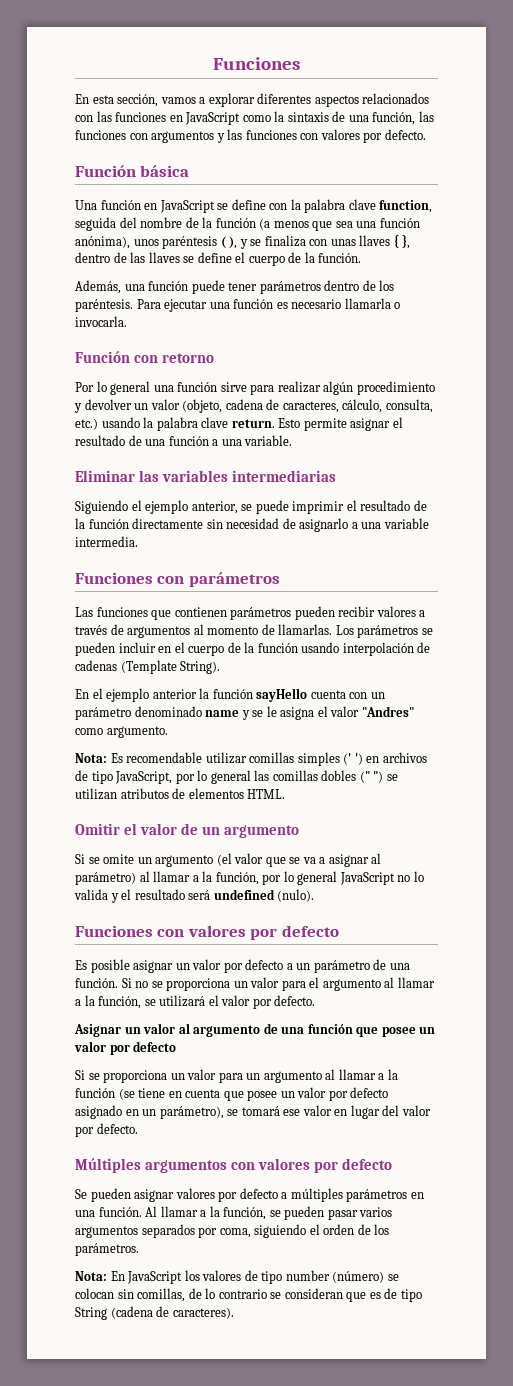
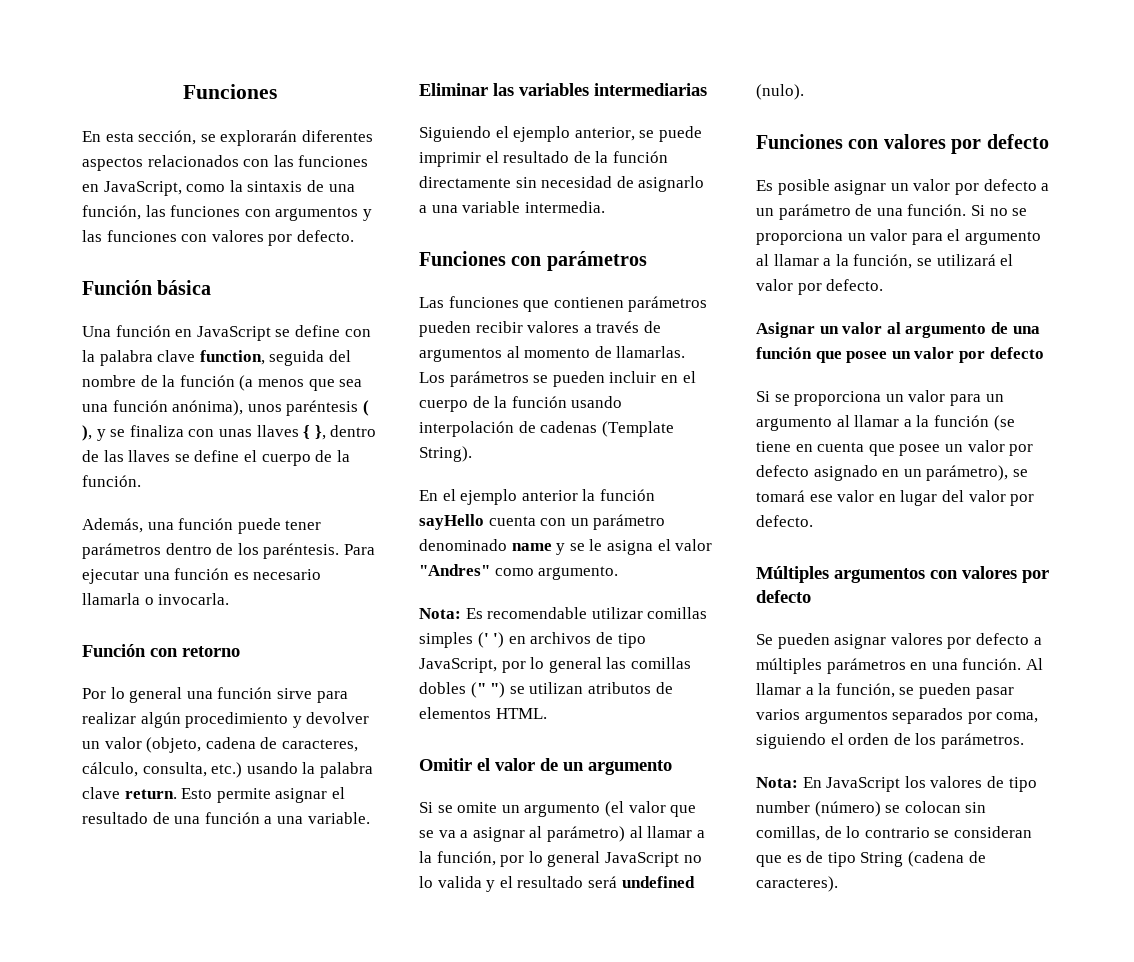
- En esta sección, vamos a explorar diferentes aspectos relacionados con las funciones en JavaScript como la sintaxis de una función, las funciones con argumentos y las funciones con valores por defecto.
+ En esta sección, se explorarán diferentes aspectos relacionados con las funciones en JavaScript, como la sintaxis de una función, las funciones con argumentos y las funciones con valores por defecto.

